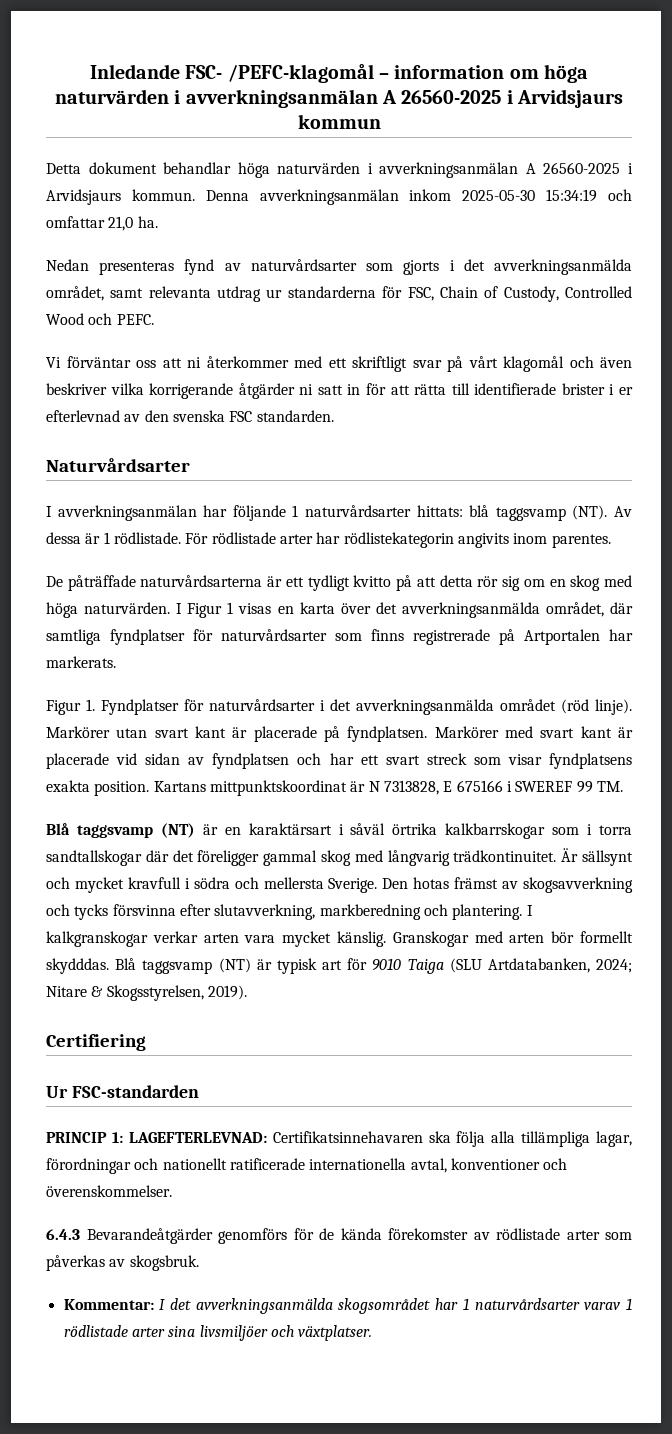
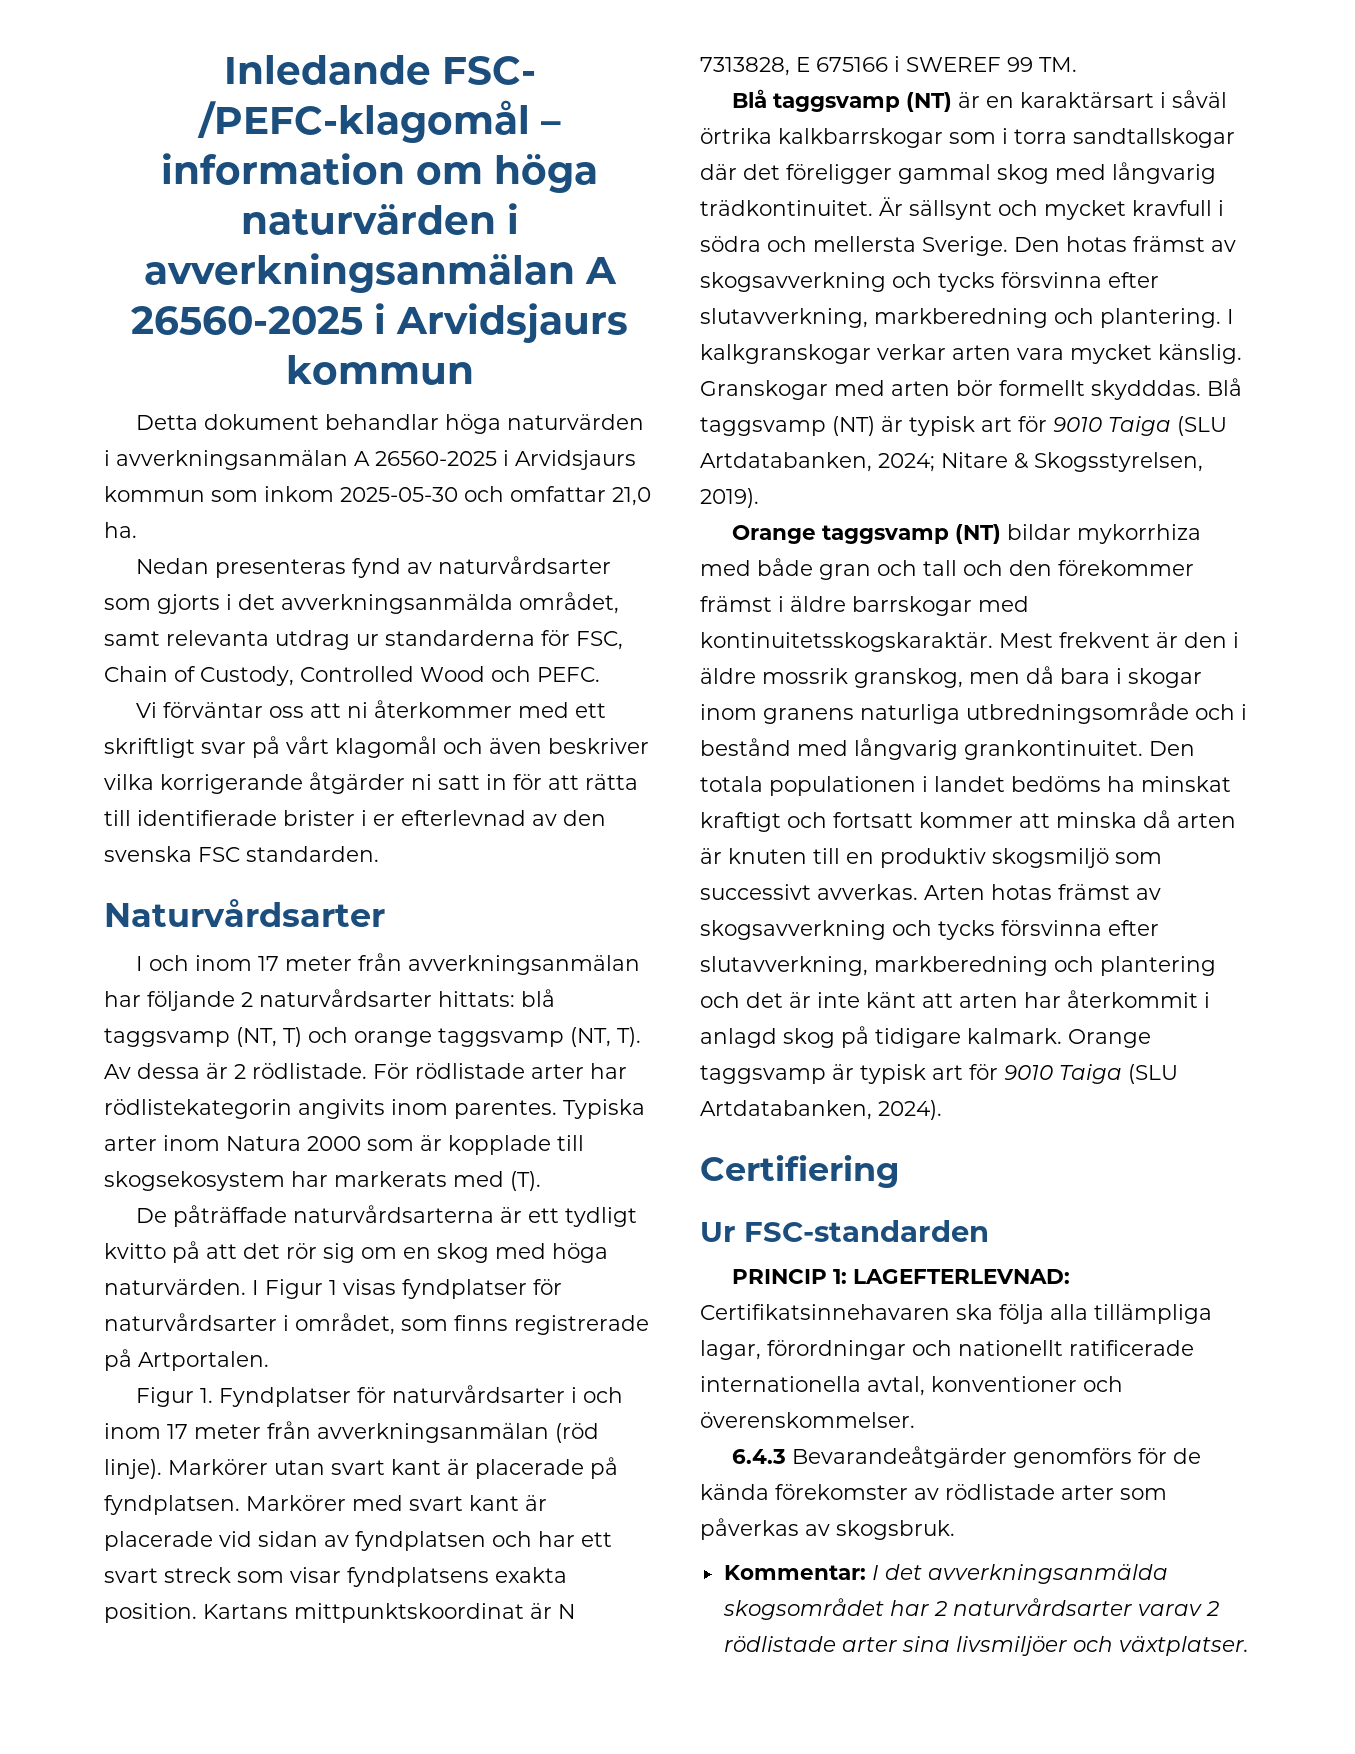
- Detta dokument behandlar höga naturvärden i avverkningsanmälan A 26560-2025 i Arvidsjaurs kommun. Denna avverkningsanmälan inkom 2025-05-30 15:34:19 och omfattar 21,0 ha.
+ Detta dokument behandlar höga naturvärden i avverkningsanmälan A 26560-2025 i Arvidsjaurs kommun som inkom 2025-05-30 och omfattar 21,0 ha.
- I avverkningsanmälan har följande 1 naturvårdsarter hittats: blå taggsvamp (NT). Av dessa är 1 rödlistade.
+ I och inom 17 meter från avverkningsanmälan har följande 2 naturvårdsarter hittats: blå taggsvamp (NT, T) och orange taggsvamp (NT, T). Av dessa är 2 rödlistade.
+ Typiska arter inom Natura 2000 som är kopplade till skogsekosystem har markerats med (T).
- De påträffade naturvårdsarterna är ett tydligt kvitto på att detta rör sig om en skog med höga naturvärden.
+ De påträffade naturvårdsarterna är ett tydligt kvitto på att det rör sig om en skog med höga naturvärden.
- I Figur 1 visas en karta över det avverkningsanmälda området, där samtliga fyndplatser för naturvårdsarter som finns registrerade på Artportalen har markerats.
+ I Figur 1 visas fyndplatser för naturvårdsarter i området, som finns registrerade på Artportalen.
- Figur 1. Fyndplatser för naturvårdsarter i det avverkningsanmälda området (röd linje).
+ Figur 1. Fyndplatser för naturvårdsarter i och inom 17 meter från avverkningsanmälan (röd linje).
+ Orange taggsvamp (NT) bildar mykorrhiza med både gran och tall och den förekommer främst i äldre barrskogar med kontinuitetsskogskaraktär. Mest frekvent är den i äldre mossrik granskog, men då bara i skogar inom granens naturliga utbredningsområde och i bestånd med långvarig grankontinuitet. Den totala populationen i landet bedöms ha minskat kraftigt och fortsatt kommer att minska då arten är knuten till en produktiv skogsmiljö som successivt avverkas. Arten hotas främst av skogsavverkning och tycks försvinna efter slutavverkning, markberedning och plantering och det är inte känt att arten har återkommit i anlagd skog på tidigare kalmark. Orange taggsvamp är typisk art för 9010 Taiga (SLU Artdatabanken, 2024).
- Kommentar: I det avverkningsanmälda skogsområdet har 1 naturvårdsarter varav 1 rödlistade arter sina livsmiljöer och växtplatser.
+ Kommentar: I det avverkningsanmälda skogsområdet har 2 naturvårdsarter varav 2 rödlistade arter sina livsmiljöer och växtplatser.

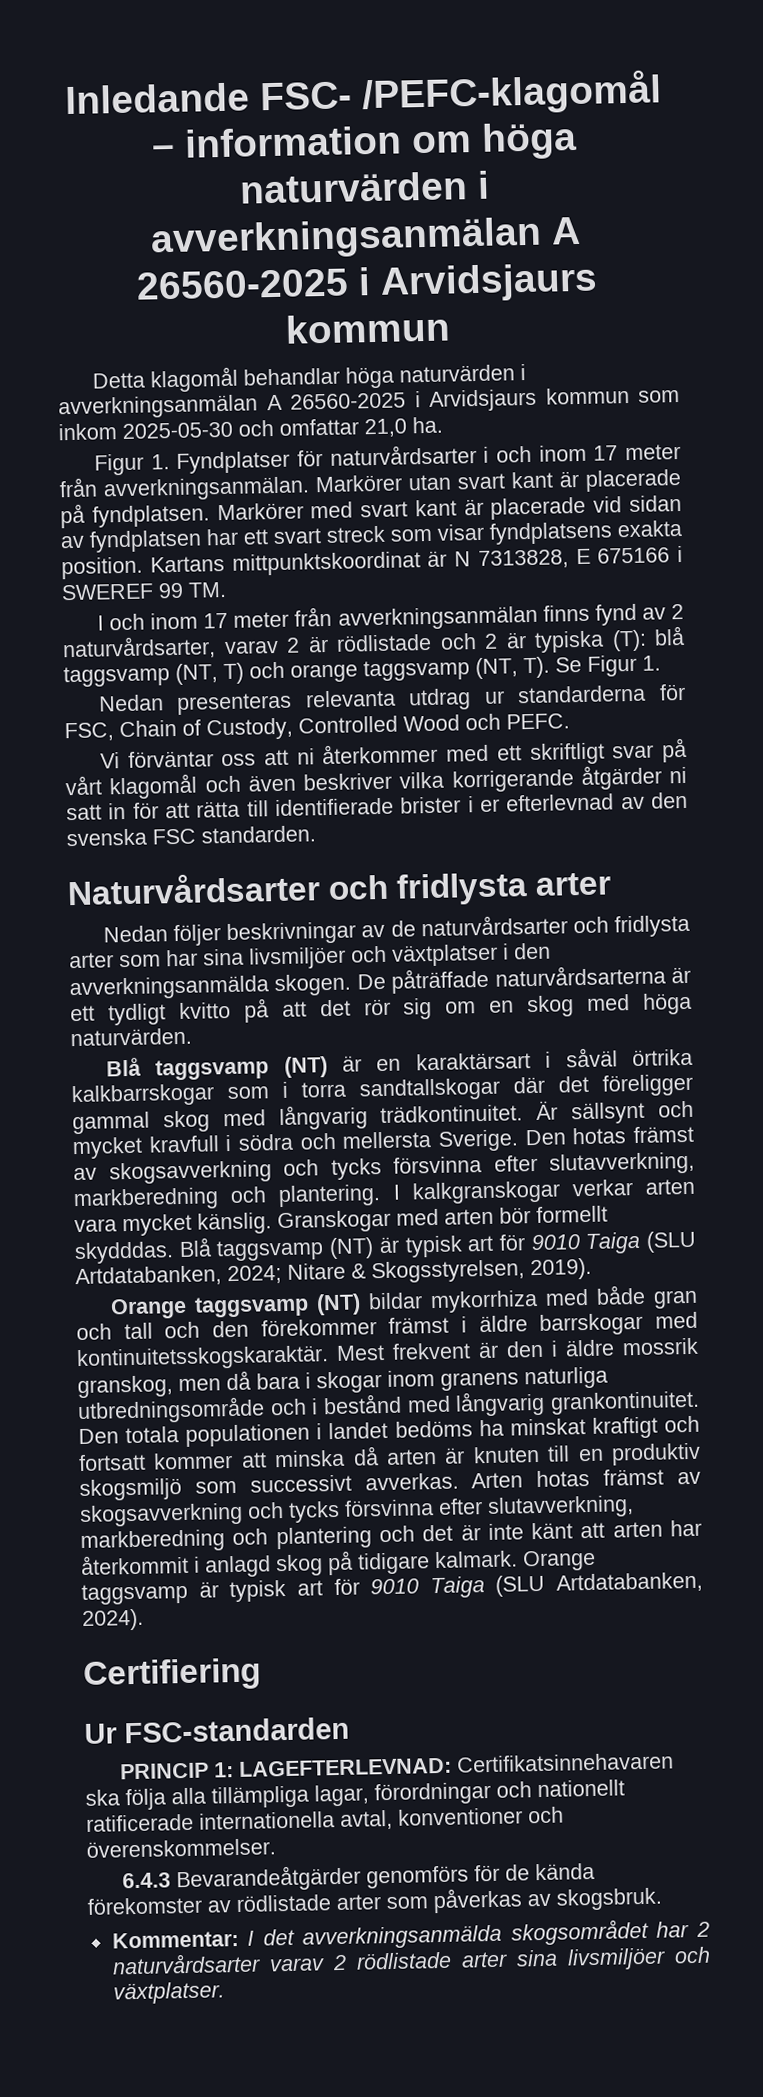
- Detta dokument behandlar höga naturvärden i avverkningsanmälan A 26560-2025 i Arvidsjaurs kommun som inkom 2025-05-30 och omfattar 21,0 ha.
+ Detta klagomål behandlar höga naturvärden i avverkningsanmälan A 26560-2025 i Arvidsjaurs kommun som inkom 2025-05-30 och omfattar 21,0 ha.
- Nedan presenteras fynd av naturvårdsarter som gjorts i det avverkningsanmälda området, samt relevanta utdrag ur standarderna för FSC, Chain of Custody, Controlled Wood och PEFC.
+ Figur 1. Fyndplatser för naturvårdsarter i och inom 17 meter från avverkningsanmälan. Markörer utan svart kant är placerade på fyndplatsen. Markörer med svart kant är placerade vid sidan av fyndplatsen har ett svart streck som visar fyndplatsens exakta position. Kartans mittpunktskoordinat är N 7313828, E 675166 i SWEREF 99 TM.
+ I och inom 17 meter från avverkningsanmälan finns fynd av 2 naturvårdsarter, varav 2 är rödlistade och 2 är typiska (T): blå taggsvamp (NT, T) och orange taggsvamp (NT, T). Se Figur 1.
+ Nedan presenteras relevanta utdrag ur standarderna för FSC, Chain of Custody, Controlled Wood och PEFC.
- Naturvårdsarter
- I och inom 17 meter från avverkningsanmälan har följande 2 naturvårdsarter hittats: blå taggsvamp (NT, T) och orange taggsvamp (NT, T). Av dessa är 2 rödlistade. För rödlistade arter har rödlistekategorin angivits inom parentes. Typiska arter inom Natura 2000 som är kopplade till skogsekosystem har markerats med (T).
- De påträffade naturvårdsarterna är ett tydligt kvitto på att det rör sig om en skog med höga naturvärden. I Figur 1 visas fyndplatser för naturvårdsarter i området, som finns registrerade på Artportalen.
- Figur 1. Fyndplatser för naturvårdsarter i och inom 17 meter från avverkningsanmälan (röd linje). Markörer utan svart kant är placerade på fyndplatsen. Markörer med svart kant är placerade vid sidan av fyndplatsen och har ett svart streck som visar fyndplatsens exakta position. Kartans mittpunktskoordinat är N 7313828, E 675166 i SWEREF 99 TM.
+ Naturvårdsarter och fridlysta arter
+ Nedan följer beskrivningar av de naturvårdsarter och fridlysta arter som har sina livsmiljöer och växtplatser i den avverkningsanmälda skogen. De påträffade naturvårdsarterna är ett tydligt kvitto på att det rör sig om en skog med höga naturvärden.

